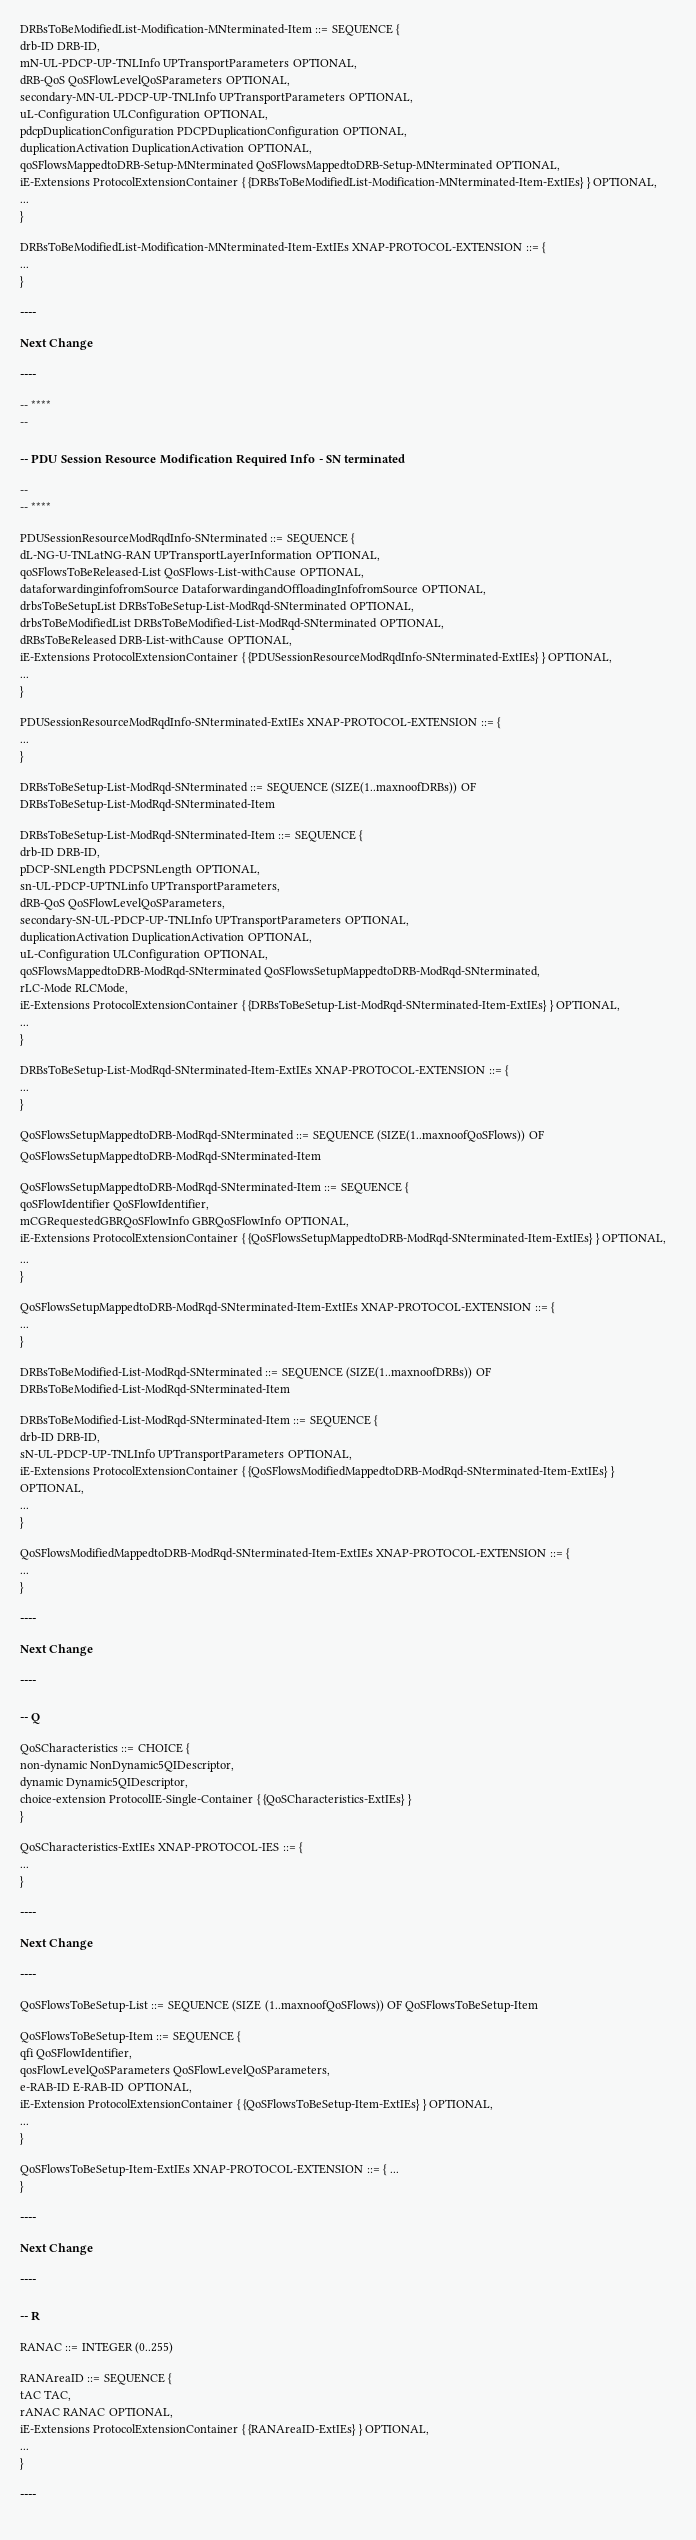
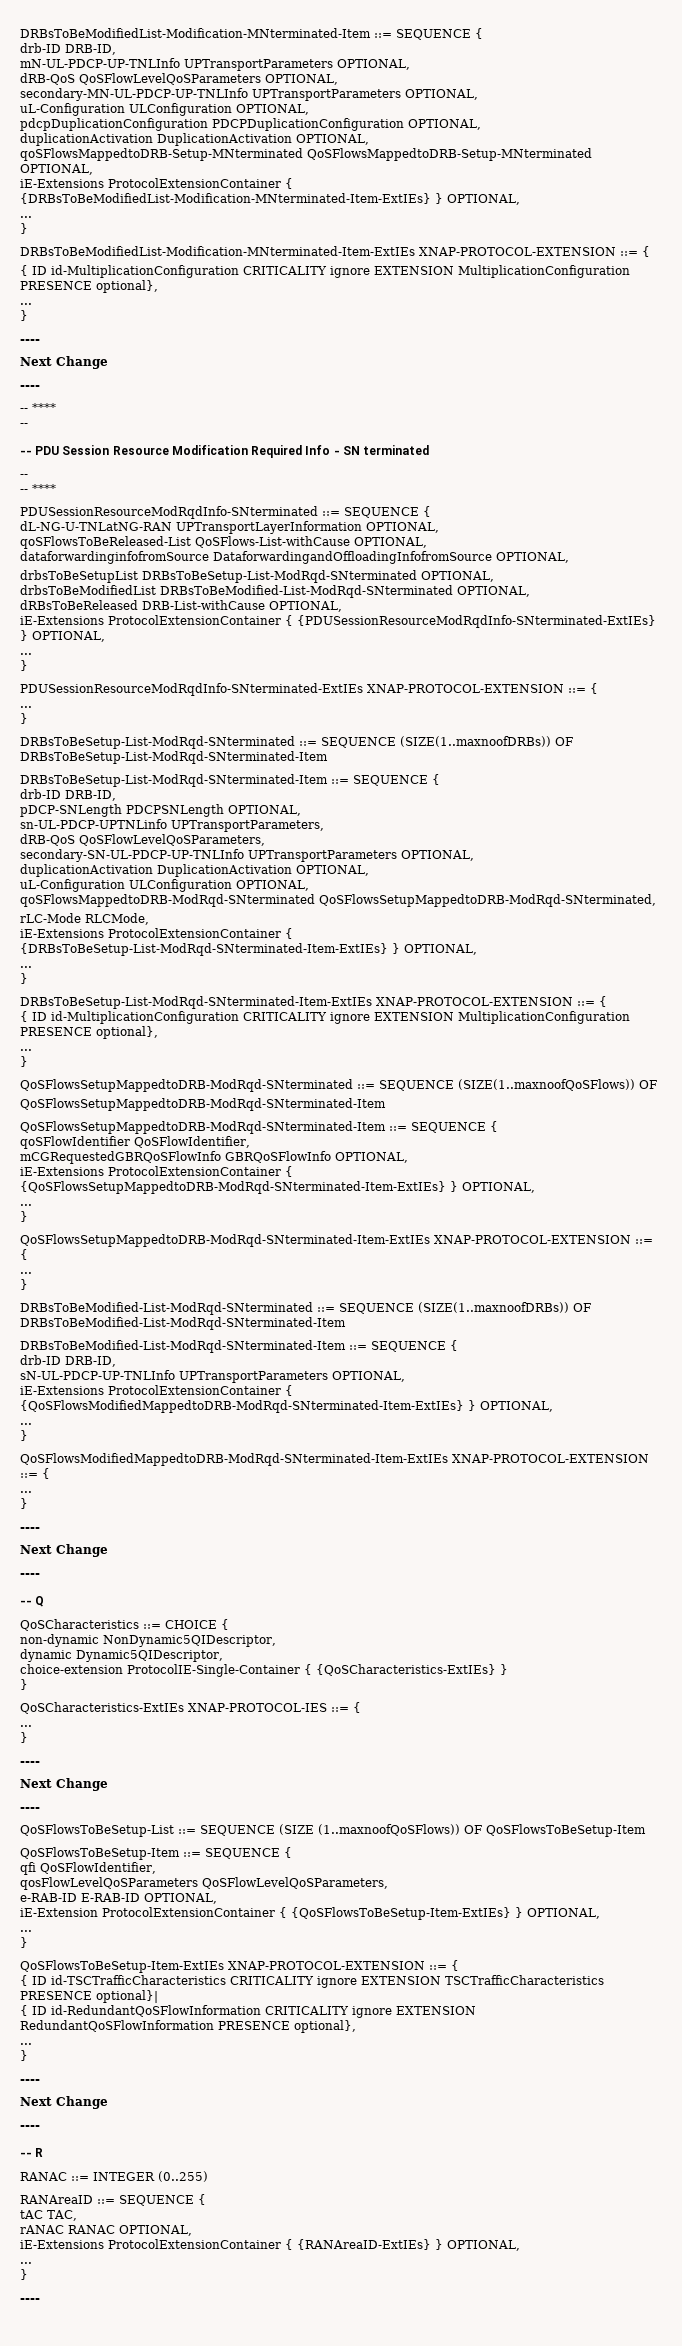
  DRBsToBeModifiedList-Modification-MNterminated-Item-ExtIEs XNAP-PROTOCOL-EXTENSION ::= {
+ { ID id-MultiplicationConfiguration CRITICALITY ignore EXTENSION MultiplicationConfiguration PRESENCE optional},
  DRBsToBeSetup-List-ModRqd-SNterminated-Item-ExtIEs XNAP-PROTOCOL-EXTENSION ::= {
+ { ID id-MultiplicationConfiguration CRITICALITY ignore EXTENSION MultiplicationConfiguration PRESENCE optional},
- QoSFlowsToBeSetup-Item-ExtIEs XNAP-PROTOCOL-EXTENSION ::= { ...
+ QoSFlowsToBeSetup-Item-ExtIEs XNAP-PROTOCOL-EXTENSION ::= {
+ { ID id-TSCTrafficCharacteristics CRITICALITY ignore EXTENSION TSCTrafficCharacteristics PRESENCE optional}|
+ { ID id-RedundantQoSFlowInformation CRITICALITY ignore EXTENSION RedundantQoSFlowInformation PRESENCE optional},
+ ...

